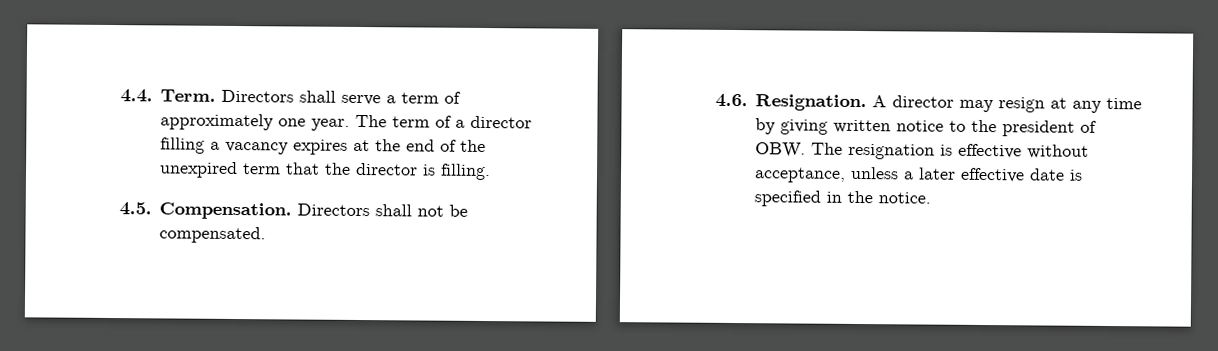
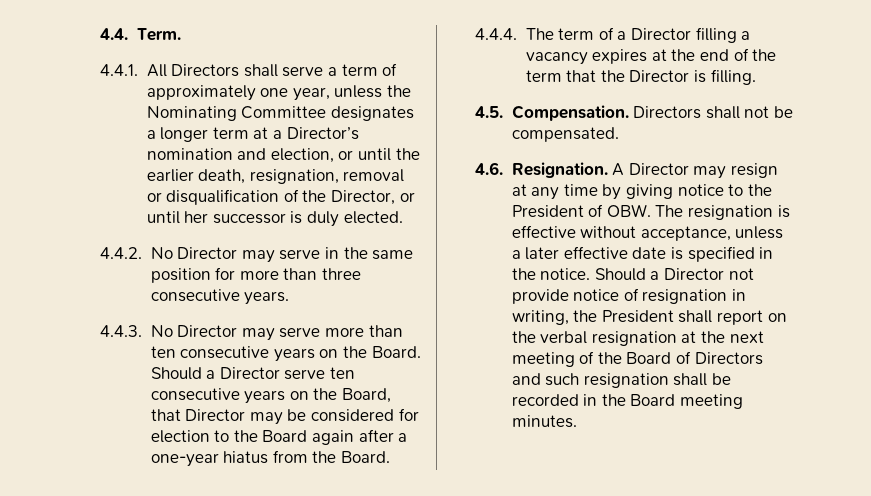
- 4.4. Term. Directors shall serve a term of approximately one year. The term of a director filling a vacancy expires at the end of the unexpired term that the director is filling.
+ 4.4. Term.
+ 4.4.1. All Directors shall serve a term of approximately one year, unless the Nominating Committee designates a longer term at a Director’s nomination and election, or until the earlier death, resignation, removal or disqualification of the Director, or until her successor is duly elected.
+ 4.4.2. No Director may serve in the same position for more than three consecutive years.
+ 4.4.3. No Director may serve more than ten consecutive years on the Board. Should a Director serve ten consecutive years on the Board, that Director may be considered for election to the Board again after a one-year hiatus from the Board.
+ 4.4.4. The term of a Director filling a vacancy expires at the end of the term that the Director is filling.
- A director may resign at any time by giving written notice to the president of OBW. The resignation is effective without acceptance, unless a later effective date is specified in the notice.
+ A Director may resign at any time by giving notice to the President of OBW. The resignation is effective without acceptance, unless a later effective date is specified in the notice.
+ Should a Director not provide notice of resignation in writing, the President shall report on the verbal resignation at the next meeting of the Board of Directors and such resignation shall be recorded in the Board meeting minutes.

